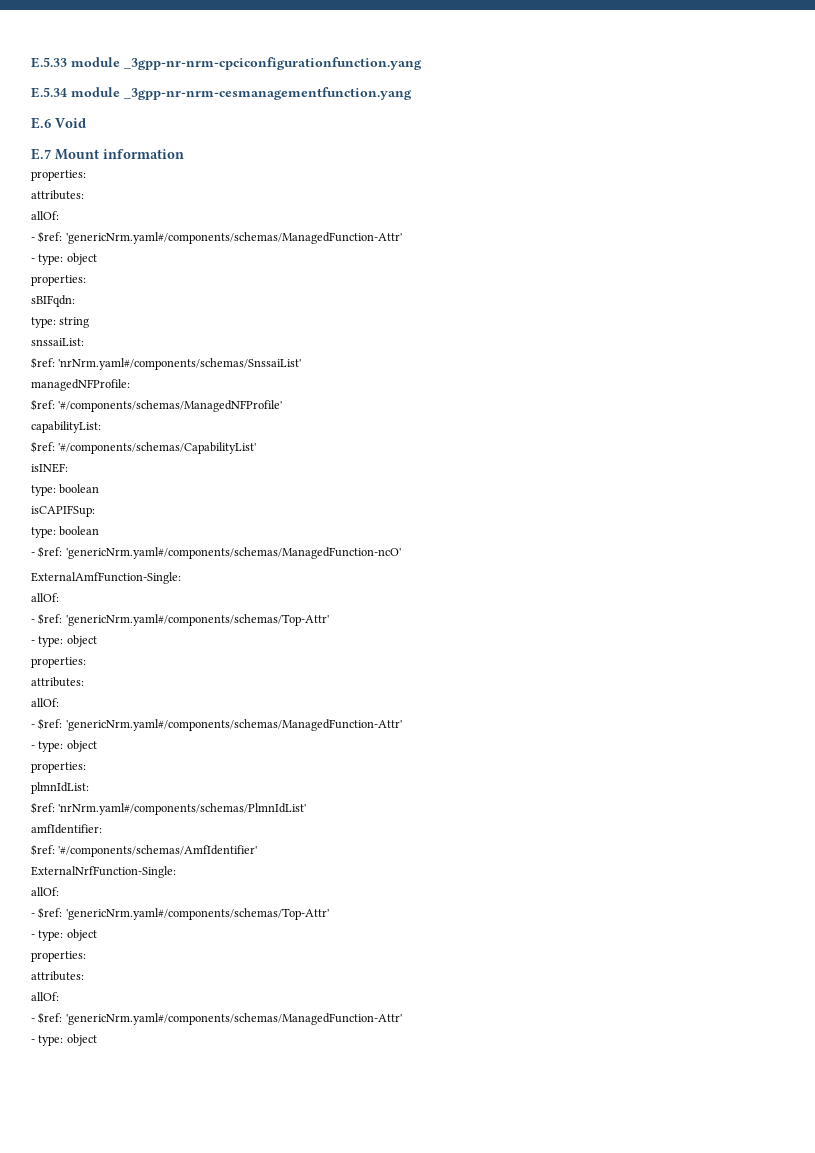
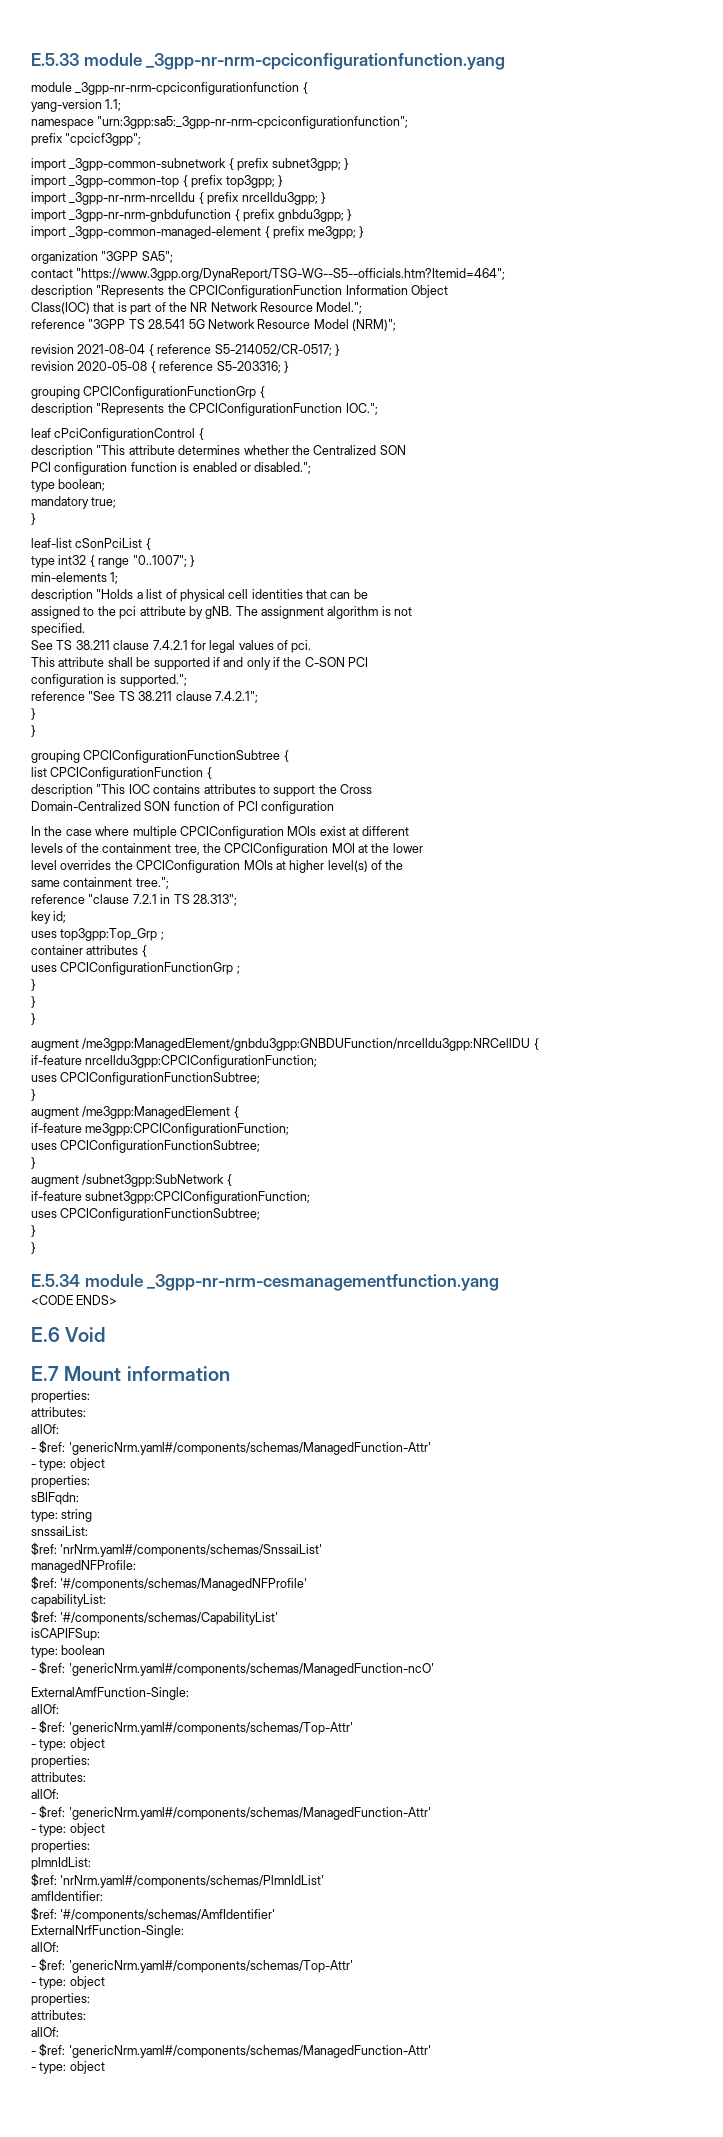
+ module _3gpp-nr-nrm-cpciconfigurationfunction {
+ yang-version 1.1;
+ namespace "urn:3gpp:sa5:_3gpp-nr-nrm-cpciconfigurationfunction";
+ prefix "cpcicf3gpp";
+ import _3gpp-common-subnetwork { prefix subnet3gpp; }
+ import _3gpp-common-top { prefix top3gpp; }
+ import _3gpp-nr-nrm-nrcelldu { prefix nrcelldu3gpp; }
+ import _3gpp-nr-nrm-gnbdufunction { prefix gnbdu3gpp; }
+ import _3gpp-common-managed-element { prefix me3gpp; }
+ organization "3GPP SA5";
+ contact "https://www.3gpp.org/DynaReport/TSG-WG--S5--officials.htm?Itemid=464";
+ description "Represents the CPCIConfigurationFunction Information Object
+ Class(IOC) that is part of the NR Network Resource Model.";
+ reference "3GPP TS 28.541 5G Network Resource Model (NRM)";
+ revision 2021-08-04 { reference S5-214052/CR-0517; }
+ revision 2020-05-08 { reference S5-203316; }
+ grouping CPCIConfigurationFunctionGrp {
+ description "Represents the CPCIConfigurationFunction IOC.";
+ leaf cPciConfigurationControl {
+ description "This attribute determines whether the Centralized SON
+ PCI configuration function is enabled or disabled.";
+ type boolean;
+ mandatory true;
+ }
+ leaf-list cSonPciList {
+ type int32 { range "0..1007"; }
+ min-elements 1;
+ description "Holds a list of physical cell identities that can be
+ assigned to the pci attribute by gNB. The assignment algorithm is not
+ specified.
+ See TS 38.211 clause 7.4.2.1 for legal values of pci.
+ This attribute shall be supported if and only if the C-SON PCI
+ configuration is supported.";
+ reference "See TS 38.211 clause 7.4.2.1";
+ }
+ }
+ grouping CPCIConfigurationFunctionSubtree {
+ list CPCIConfigurationFunction {
+ description "This IOC contains attributes to support the Cross
+ Domain-Centralized SON function of PCI configuration
+ In the case where multiple CPCIConfiguration MOIs exist at different
+ levels of the containment tree, the CPCIConfiguration MOI at the lower
+ level overrides the CPCIConfiguration MOIs at higher level(s) of the
+ same containment tree.";
+ reference "clause 7.2.1 in TS 28.313";
+ key id;
+ uses top3gpp:Top_Grp ;
+ container attributes {
+ uses CPCIConfigurationFunctionGrp ;
+ }
+ }
+ }
+ augment /me3gpp:ManagedElement/gnbdu3gpp:GNBDUFunction/nrcelldu3gpp:NRCellDU {
+ if-feature nrcelldu3gpp:CPCIConfigurationFunction;
+ uses CPCIConfigurationFunctionSubtree;
+ }
+ augment /me3gpp:ManagedElement {
+ if-feature me3gpp:CPCIConfigurationFunction;
+ uses CPCIConfigurationFunctionSubtree;
+ }
+ augment /subnet3gpp:SubNetwork {
+ if-feature subnet3gpp:CPCIConfigurationFunction;
+ uses CPCIConfigurationFunctionSubtree;
+ }
+ }
+ <CODE ENDS>
- isINEF:
- type: boolean

